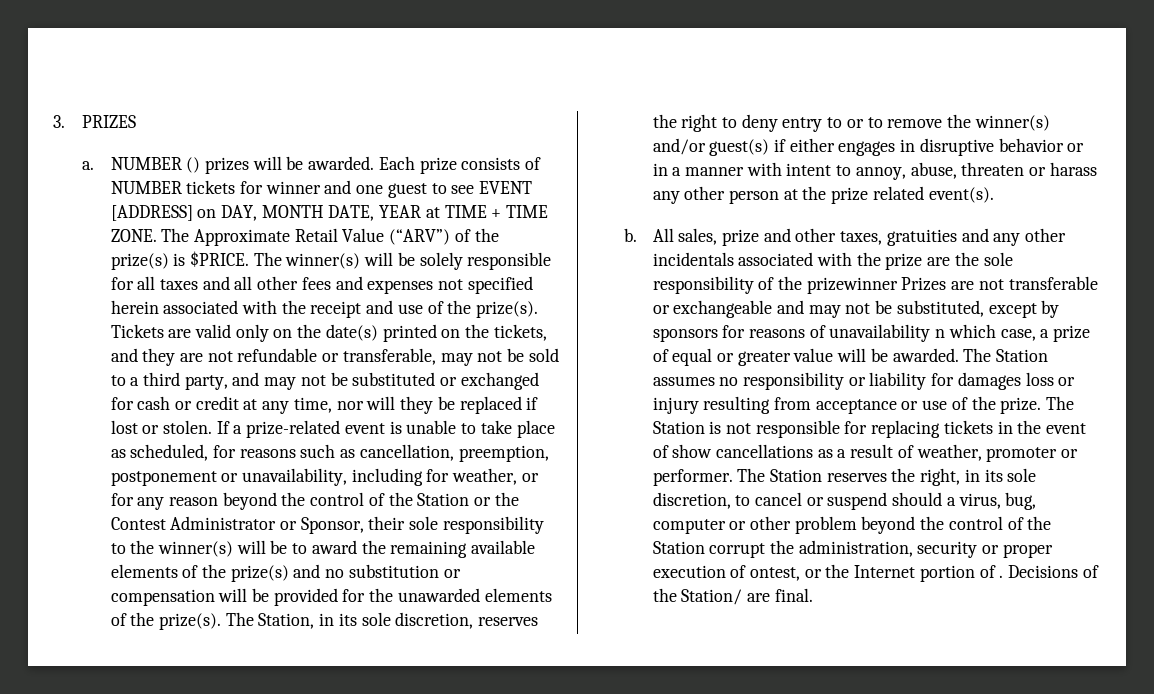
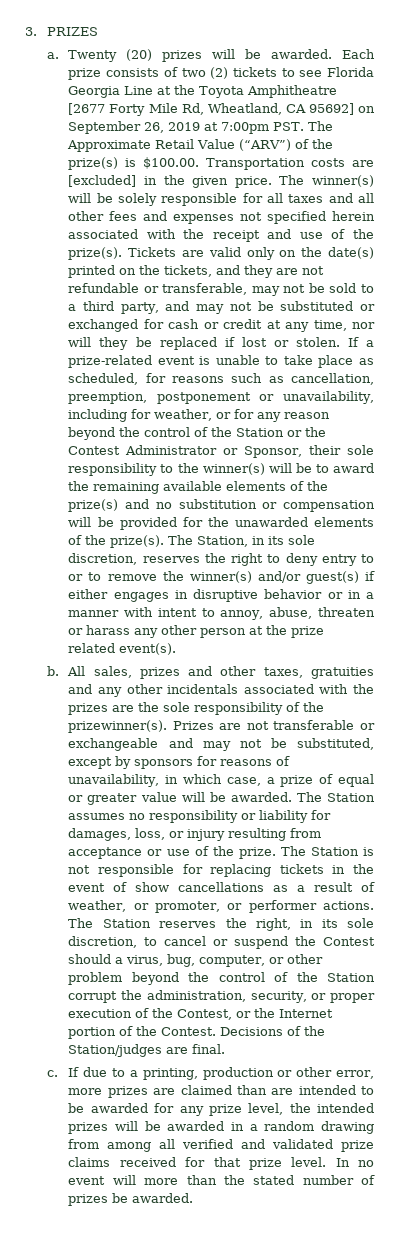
- NUMBER () prizes will be awarded.
+ Twenty (20) prizes will be awarded.
- Each prize consists of NUMBER tickets for winner and one guest to see EVENT [ADDRESS] on DAY, MONTH DATE, YEAR at TIME + TIME ZONE. The Approximate Retail Value (“ARV”) of the prize(s) is $PRICE.
+ Each prize consists of two (2) tickets to see Florida Georgia Line at the Toyota Amphitheatre [2677 Forty Mile Rd, Wheatland, CA 95692] on September 26, 2019 at 7:00pm PST. The Approximate Retail Value (“ARV”) of the prize(s) is $100.00. Transportation costs are [excluded] in the given price.
- All sales, prize and other taxes, gratuities and any other incidentals associated with the prize are the sole responsibility of the prizewinner Prizes are not transferable or exchangeable and may not be substituted, except by sponsors for reasons of unavailability n which case, a prize of equal or greater value will be awarded.
+ All sales, prizes and other taxes, gratuities and any other incidentals associated with the prizes are the sole responsibility of the prizewinner(s). Prizes are not transferable or exchangeable and may not be substituted, except by sponsors for reasons of unavailability, in which case, a prize of equal or greater value will be awarded.
- The Station assumes no responsibility or liability for damages loss or injury resulting from acceptance or use of the prize.
+ The Station assumes no responsibility or liability for damages, loss, or injury resulting from acceptance or use of the prize.
- The Station is not responsible for replacing tickets in the event of show cancellations as a result of weather, promoter or performer.
+ The Station is not responsible for replacing tickets in the event of show cancellations as a result of weather, or promoter, or performer actions.
- The Station reserves the right, in its sole discretion, to cancel or suspend should a virus, bug, computer or other problem beyond the control of the Station corrupt the administration, security or proper execution of ontest, or the Internet portion of .
+ The Station reserves the right, in its sole discretion, to cancel or suspend the Contest should a virus, bug, computer, or other problem beyond the control of the Station corrupt the administration, security, or proper execution of the Contest, or the Internet portion of the Contest.
- Decisions of the Station/ are final.
+ Decisions of the Station/judges are final.
+ c. If due to a printing, production or other error, more prizes are claimed than are intended to be awarded for any prize level, the intended prizes will be awarded in a random drawing from among all verified and validated prize claims received for that prize level. In no event will more than the stated number of prizes be awarded.

